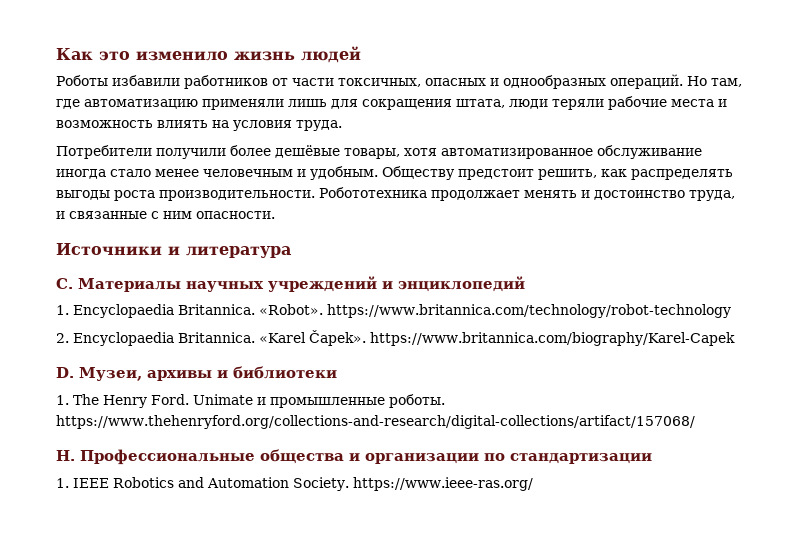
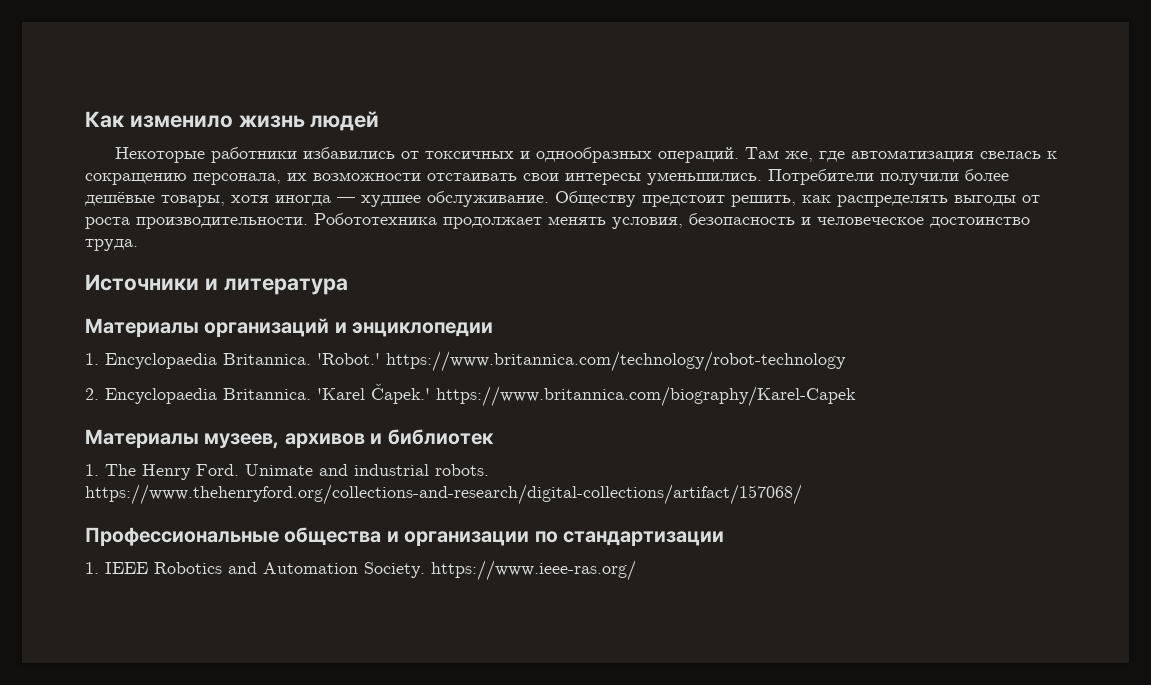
- Как это изменило жизнь людей
+ Как изменило жизнь людей
- Роботы избавили работников от части токсичных, опасных и однообразных операций. Но там, где автоматизацию применяли лишь для сокращения штата, люди теряли рабочие места и возможность влиять на условия труда.
- Потребители получили более дешёвые товары, хотя автоматизированное обслуживание иногда стало менее человечным и удобным.
+ Некоторые работники избавились от токсичных и однообразных операций. Там же, где автоматизация свелась к сокращению персонала, их возможности отстаивать свои интересы уменьшились. Потребители получили более дешёвые товары, хотя иногда — худшее обслуживание.
- Обществу предстоит решить, как распределять выгоды роста производительности.
+ Обществу предстоит решить, как распределять выгоды от роста производительности.
- Робототехника продолжает менять и достоинство труда, и связанные с ним опасности.
+ Робототехника продолжает менять условия, безопасность и человеческое достоинство труда.
  Источники и литература
- C. Материалы научных учреждений и энциклопедий
+ Материалы организаций и энциклопедии
- «Robot». https://www.britannica.com/technology/robot-technology
+ 'Robot.' https://www.britannica.com/technology/robot-technology
- «Karel Čapek». https://www.britannica.com/biography/Karel-Capek
+ 'Karel Čapek.' https://www.britannica.com/biography/Karel-Capek
- D. Музеи, архивы и библиотеки
+ Материалы музеев, архивов и библиотек
- Unimate и промышленные роботы. https://www.thehenryford.org/collections-and-research/digital-collections/artifact/157068/
+ Unimate and industrial robots. https://www.thehenryford.org/collections-and-research/digital-collections/artifact/157068/
- H. Профессиональные общества и организации по стандартизации
+ Профессиональные общества и организации по стандартизации

